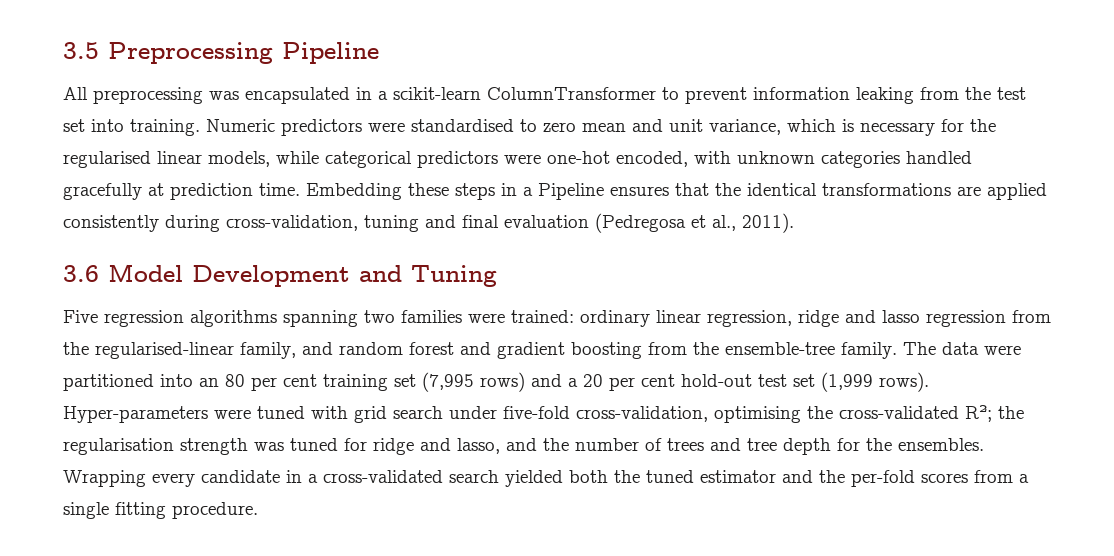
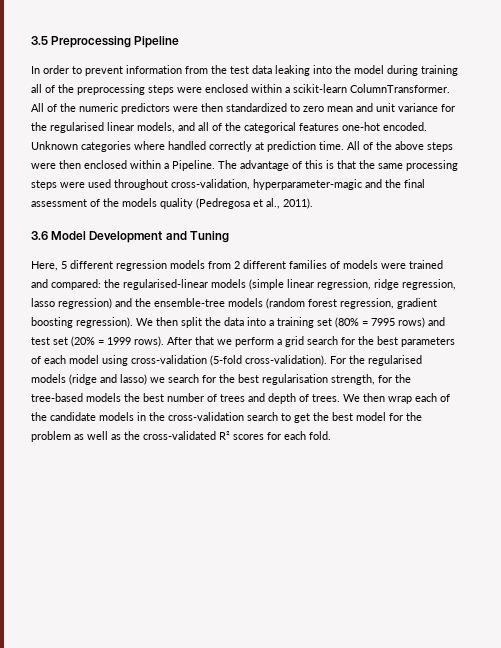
- All preprocessing was encapsulated in a scikit-learn ColumnTransformer to prevent information leaking from the test set into training. Numeric predictors were standardised to zero mean and unit variance, which is necessary for the regularised linear models, while categorical predictors were one-hot encoded, with unknown categories handled gracefully at prediction time. Embedding these steps in a Pipeline ensures that the identical transformations are applied consistently during cross-validation, tuning and final evaluation (Pedregosa et al., 2011).
+ In order to prevent information from the test data leaking into the model during training all of the preprocessing steps were enclosed within a scikit-learn ColumnTransformer. All of the numeric predictors were then standardized to zero mean and unit variance for the regularised linear models, and all of the categorical features one-hot encoded. Unknown categories where handled correctly at prediction time. All of the above steps were then enclosed within a Pipeline. The advantage of this is that the same processing steps were used throughout cross-validation, hyperparameter-magic and the final assessment of the models quality (Pedregosa et al., 2011).
- Five regression algorithms spanning two families were trained: ordinary linear regression, ridge and lasso regression from the regularised-linear family, and random forest and gradient boosting from the ensemble-tree family. The data were partitioned into an 80 per cent training set (7,995 rows) and a 20 per cent hold-out test set (1,999 rows). Hyper-parameters were tuned with grid search under five-fold cross-validation, optimising the cross-validated R²; the regularisation strength was tuned for ridge and lasso, and the number of trees and tree depth for the ensembles. Wrapping every candidate in a cross-validated search yielded both the tuned estimator and the per-fold scores from a single fitting procedure.
+ Here, 5 different regression models from 2 different families of models were trained and compared: the regularised-linear models (simple linear regression, ridge regression, lasso regression) and the ensemble-tree models (random forest regression, gradient boosting regression). We then split the data into a training set (80% = 7995 rows) and test set (20% = 1999 rows). After that we perform a grid search for the best parameters of each model using cross-validation (5-fold cross-validation). For the regularised models (ridge and lasso) we search for the best regularisation strength, for the tree-based models the best number of trees and depth of trees. We then wrap each of the candidate models in the cross-validation search to get the best model for the problem as well as the cross-validated R² scores for each fold.

